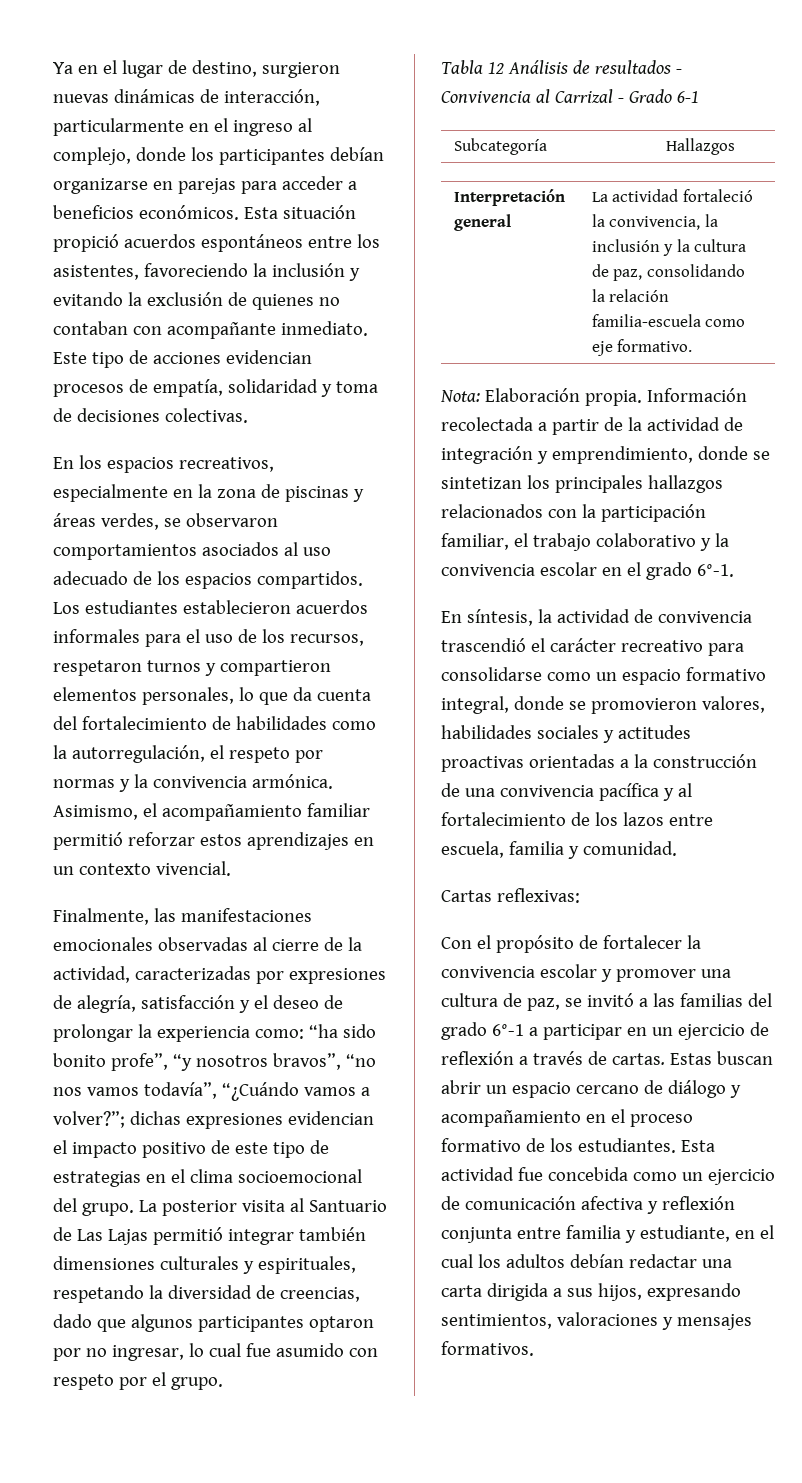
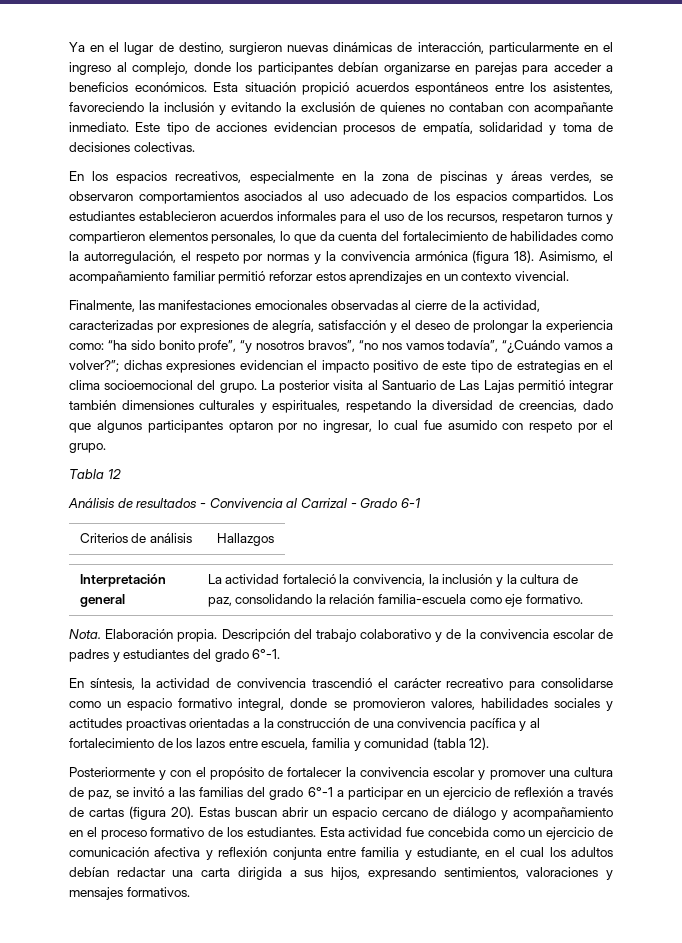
- Los estudiantes establecieron acuerdos informales para el uso de los recursos, respetaron turnos y compartieron elementos personales, lo que da cuenta del fortalecimiento de habilidades como la autorregulación, el respeto por normas y la convivencia armónica.
+ Los estudiantes establecieron acuerdos informales para el uso de los recursos, respetaron turnos y compartieron elementos personales, lo que da cuenta del fortalecimiento de habilidades como la autorregulación, el respeto por normas y la convivencia armónica (figura 18).
- Tabla 12 Análisis de resultados - Convivencia al Carrizal - Grado 6-1
+ Tabla 12
+ Análisis de resultados - Convivencia al Carrizal - Grado 6-1
- Subcategoría | Hallazgos
+ Criterios de análisis | Hallazgos
- Nota: Elaboración propia.
+ Nota. Elaboración propia.
- Información recolectada a partir de la actividad de integración y emprendimiento, donde se sintetizan los principales hallazgos relacionados con la participación familiar, el trabajo colaborativo y la convivencia escolar en el grado 6°-1.
+ Descripción del trabajo colaborativo y de la convivencia escolar de padres y estudiantes del grado 6°-1.
- En síntesis, la actividad de convivencia trascendió el carácter recreativo para consolidarse como un espacio formativo integral, donde se promovieron valores, habilidades sociales y actitudes proactivas orientadas a la construcción de una convivencia pacífica y al fortalecimiento de los lazos entre escuela, familia y comunidad.
- Cartas reflexivas:
- Con el propósito de fortalecer la convivencia escolar y promover una cultura de paz, se invitó a las familias del grado 6°-1 a participar en un ejercicio de reflexión a través de cartas.
+ En síntesis, la actividad de convivencia trascendió el carácter recreativo para consolidarse como un espacio formativo integral, donde se promovieron valores, habilidades sociales y actitudes proactivas orientadas a la construcción de una convivencia pacífica y al fortalecimiento de los lazos entre escuela, familia y comunidad (tabla 12).
+ Posteriormente y con el propósito de fortalecer la convivencia escolar y promover una cultura de paz, se invitó a las familias del grado 6°-1 a participar en un ejercicio de reflexión a través de cartas (figura 20).

